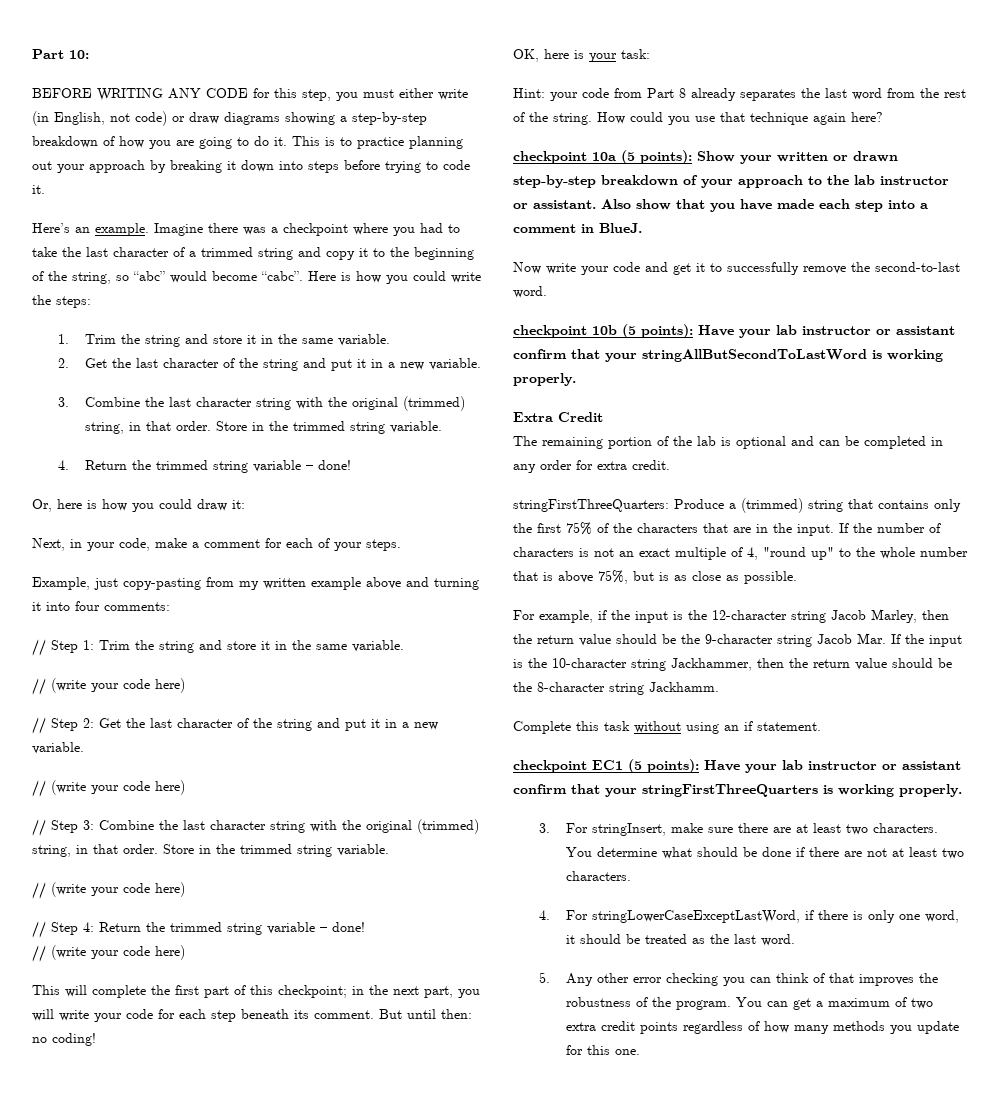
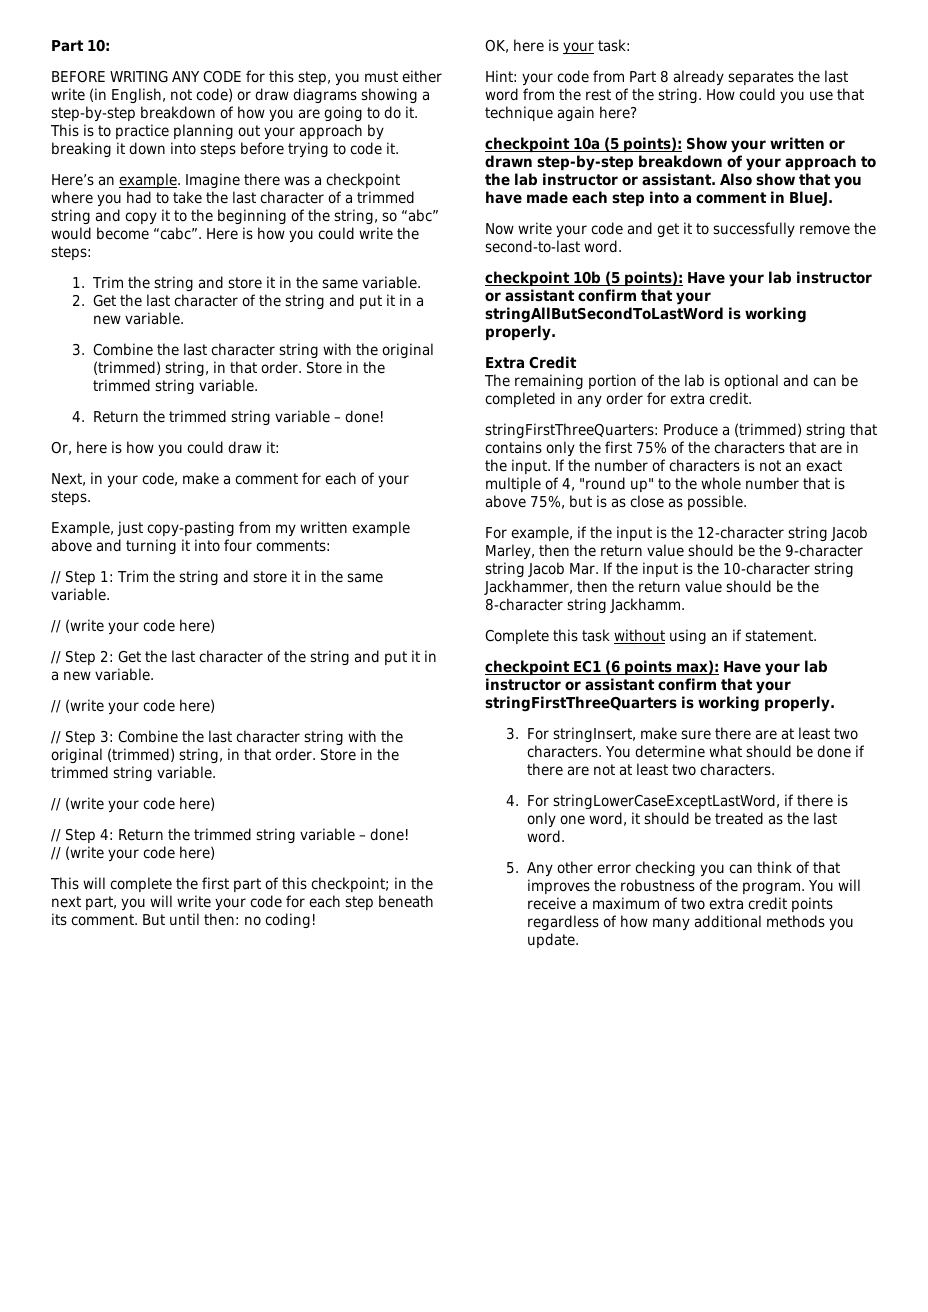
- checkpoint EC1 (5 points): Have your lab instructor or assistant confirm that your stringFirstThreeQuarters is working properly.
+ checkpoint EC1 (6 points max): Have your lab instructor or assistant confirm that your stringFirstThreeQuarters is working properly.
- You can get a maximum of two extra credit points regardless of how many methods you update for this one.
+ You will receive a maximum of two extra credit points regardless of how many additional methods you update.

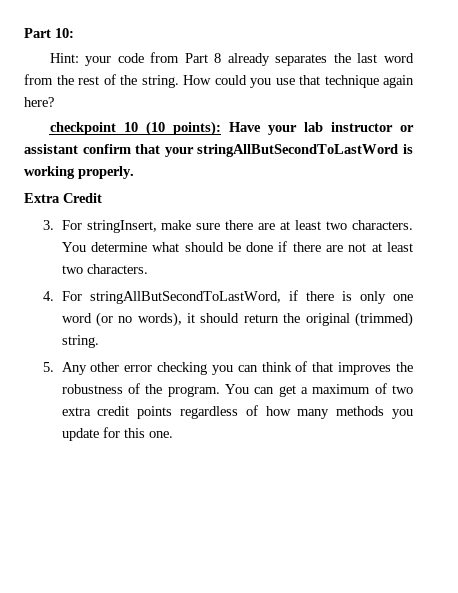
- BEFORE WRITING ANY CODE for this step, you must either write (in English, not code) or draw diagrams showing a step-by-step breakdown of how you are going to do it. This is to practice planning out your approach by breaking it down into steps before trying to code it.
- Here’s an example. Imagine there was a checkpoint where you had to take the last character of a trimmed string and copy it to the beginning of the string, so “abc” would become “cabc”. Here is how you could write the steps:
- 1. Trim the string and store it in the same variable.
- 2. Get the last character of the string and put it in a new variable.
- 3. Combine the last character string with the original (trimmed) string, in that order. Store in the trimmed string variable.
- 4. Return the trimmed string variable – done!
- Or, here is how you could draw it:
- Next, in your code, make a comment for each of your steps.
- Example, just copy-pasting from my written example above and turning it into four comments:
- // Step 1: Trim the string and store it in the same variable.
- // (write your code here)
- // Step 2: Get the last character of the string and put it in a new variable.
- // (write your code here)
- // Step 3: Combine the last character string with the original (trimmed) string, in that order. Store in the trimmed string variable.
- // (write your code here)
- // Step 4: Return the trimmed string variable – done!
- // (write your code here)
- This will complete the first part of this checkpoint; in the next part, you will write your code for each step beneath its comment. But until then: no coding!
- OK, here is your task:
- checkpoint 10a (5 points): Show your written or drawn step-by-step breakdown of your approach to the lab instructor or assistant. Also show that you have made each step into a comment in BlueJ.
- Now write your code and get it to successfully remove the second-to-last word.
- checkpoint 10b (5 points): Have your lab instructor or assistant confirm that your stringAllButSecondToLastWord is working properly.
+ checkpoint 10 (10 points): Have your lab instructor or assistant confirm that your stringAllButSecondToLastWord is working properly.
- The remaining portion of the lab is optional and can be completed in any order for extra credit.
- stringFirstThreeQuarters: Produce a (trimmed) string that contains only the first 75% of the characters that are in the input. If the number of characters is not an exact multiple of 4, "round up" to the whole number that is above 75%, but is as close as possible.
- For example, if the input is the 12-character string Jacob Marley, then the return value should be the 9-character string Jacob Mar. If the input is the 10-character string Jackhammer, then the return value should be the 8-character string Jackhamm.
- Complete this task without using an if statement.
- checkpoint EC1 (6 points max): Have your lab instructor or assistant confirm that your stringFirstThreeQuarters is working properly.
- 4. For stringLowerCaseExceptLastWord, if there is only one word, it should be treated as the last word.
+ 4. For stringAllButSecondToLastWord, if there is only one word (or no words), it should return the original (trimmed) string.
- You will receive a maximum of two extra credit points regardless of how many additional methods you update.
+ You can get a maximum of two extra credit points regardless of how many methods you update for this one.

